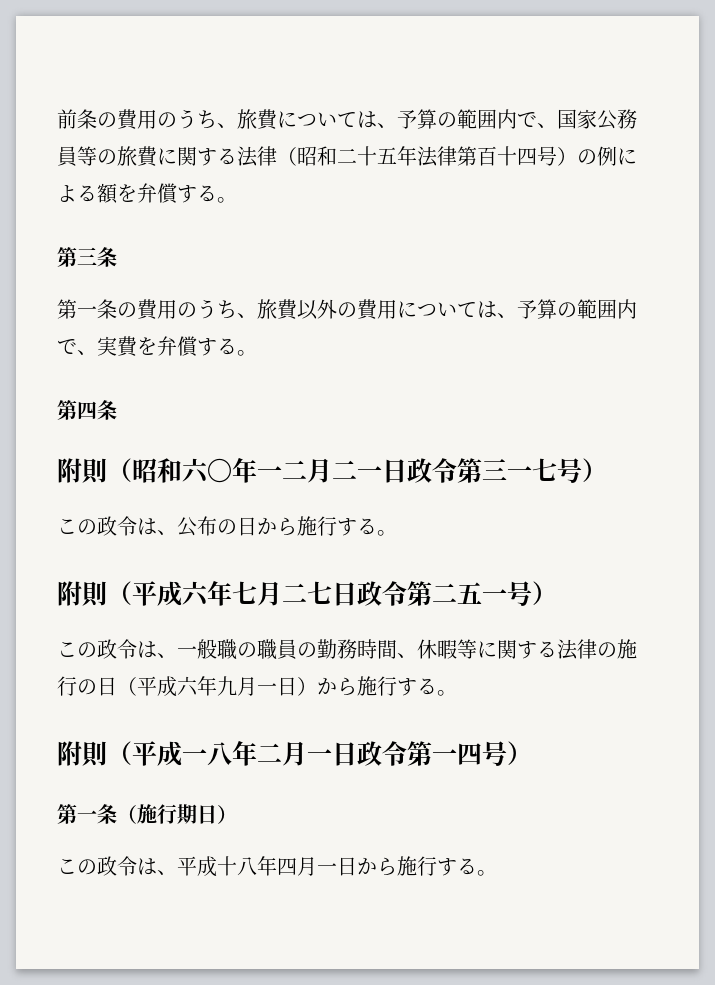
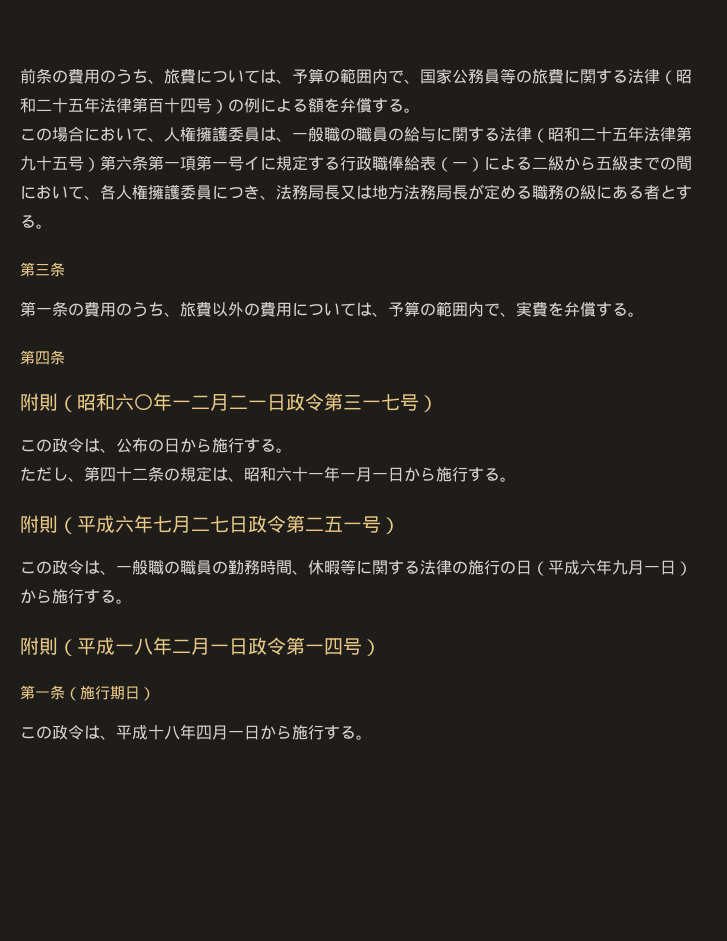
+ この場合において、人権擁護委員は、一般職の職員の給与に関する法律（昭和二十五年法律第九十五号）第六条第一項第一号イに規定する行政職俸給表（一）による二級から五級までの間において、各人権擁護委員につき、法務局長又は地方法務局長が定める職務の級にある者とする。
+ ただし、第四十二条の規定は、昭和六十一年一月一日から施行する。

